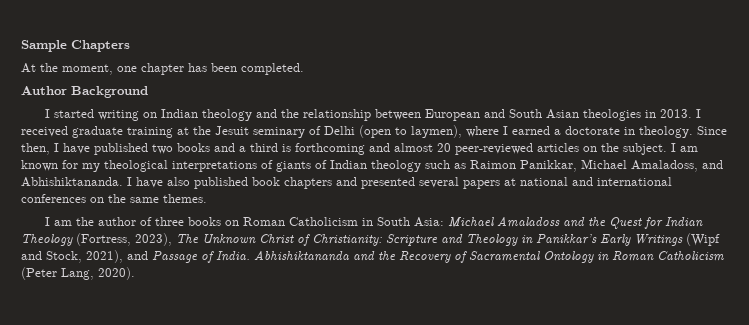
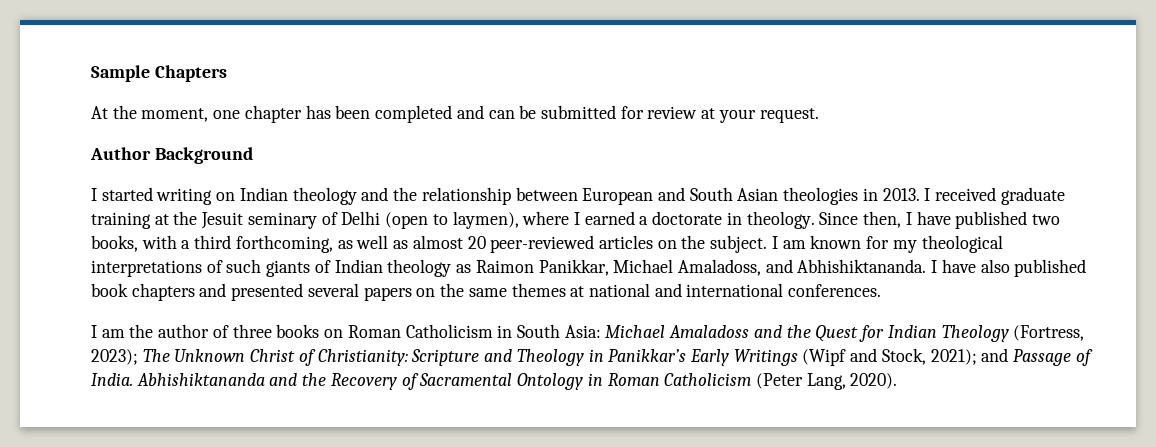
- At the moment, one chapter has been completed.
+ At the moment, one chapter has been completed and can be submitted for review at your request.
- Since then, I have published two books and a third is forthcoming and almost 20 peer-reviewed articles on the subject.
+ Since then, I have published two books, with a third forthcoming, as well as almost 20 peer-reviewed articles on the subject.
- I am known for my theological interpretations of giants of Indian theology such as Raimon Panikkar, Michael Amaladoss, and Abhishiktananda.
+ I am known for my theological interpretations of such giants of Indian theology as Raimon Panikkar, Michael Amaladoss, and Abhishiktananda.
- I have also published book chapters and presented several papers at national and international conferences on the same themes.
+ I have also published book chapters and presented several papers on the same themes at national and international conferences.
- I am the author of three books on Roman Catholicism in South Asia: Michael Amaladoss and the Quest for Indian Theology (Fortress, 2023), The Unknown Christ of Christianity: Scripture and Theology in Panikkar’s Early Writings (Wipf and Stock, 2021), and Passage of India.
+ I am the author of three books on Roman Catholicism in South Asia: Michael Amaladoss and the Quest for Indian Theology (Fortress, 2023); The Unknown Christ of Christianity: Scripture and Theology in Panikkar’s Early Writings (Wipf and Stock, 2021); and Passage of India.

